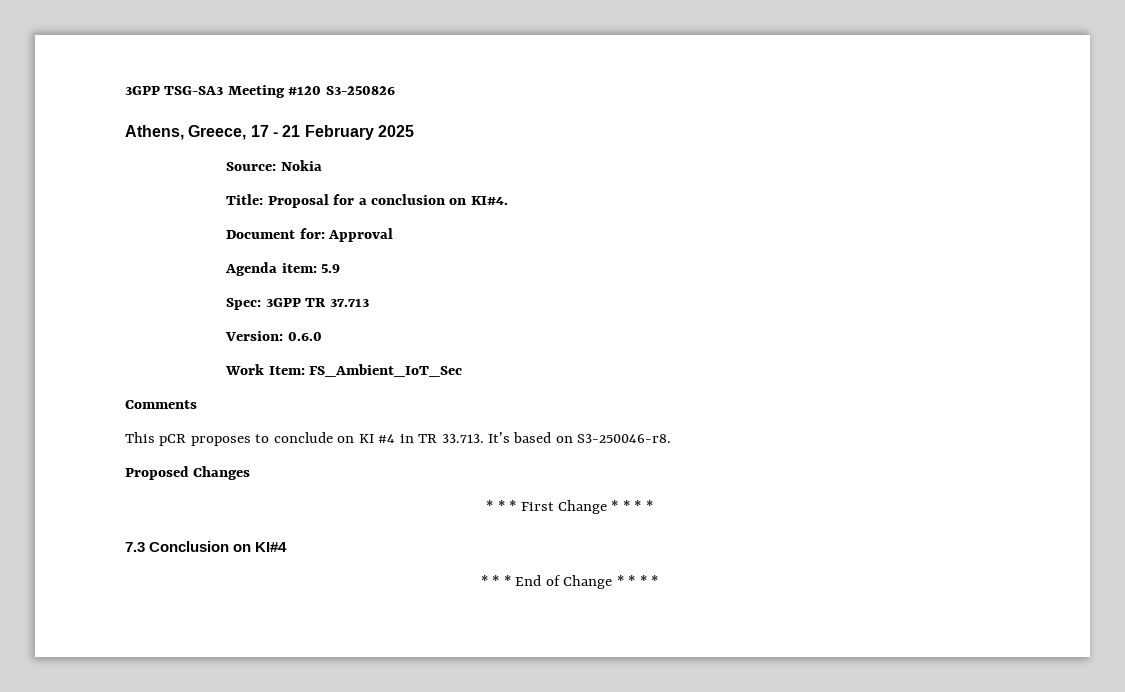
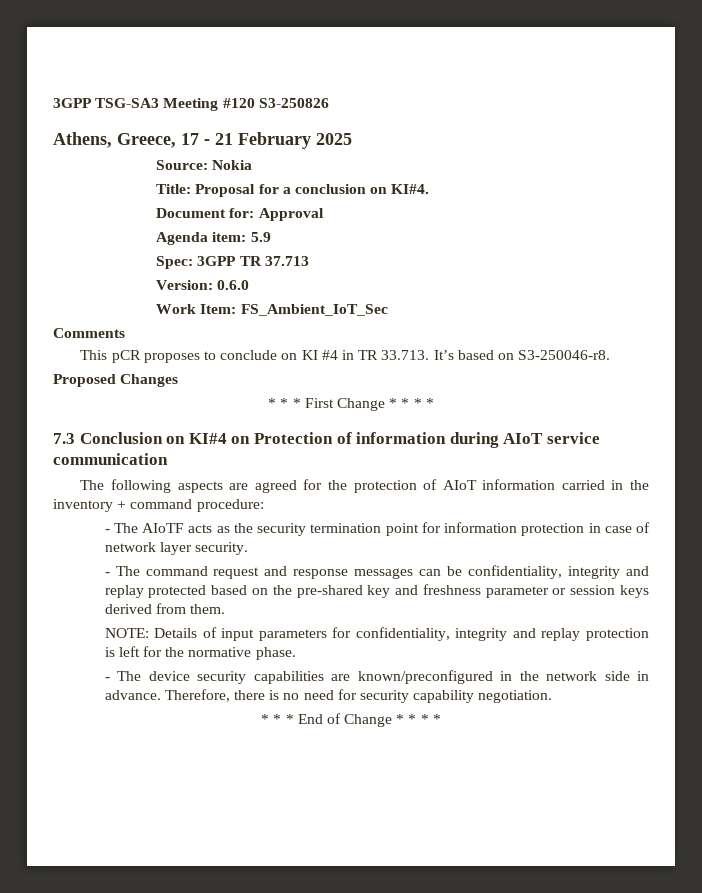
- 7.3 Conclusion on KI#4
+ 7.3 Conclusion on KI#4 on Protection of information during AIoT service communication
+ The following aspects are agreed for the protection of AIoT information carried in the inventory + command procedure:
+ - The AIoTF acts as the security termination point for information protection in case of network layer security.
+ - The command request and response messages can be confidentiality, integrity and replay protected based on the pre-shared key and freshness parameter or session keys derived from them.
+ NOTE: Details of input parameters for confidentiality, integrity and replay protection is left for the normative phase.
+ - The device security capabilities are known/preconfigured in the network side in advance. Therefore, there is no need for security capability negotiation.

